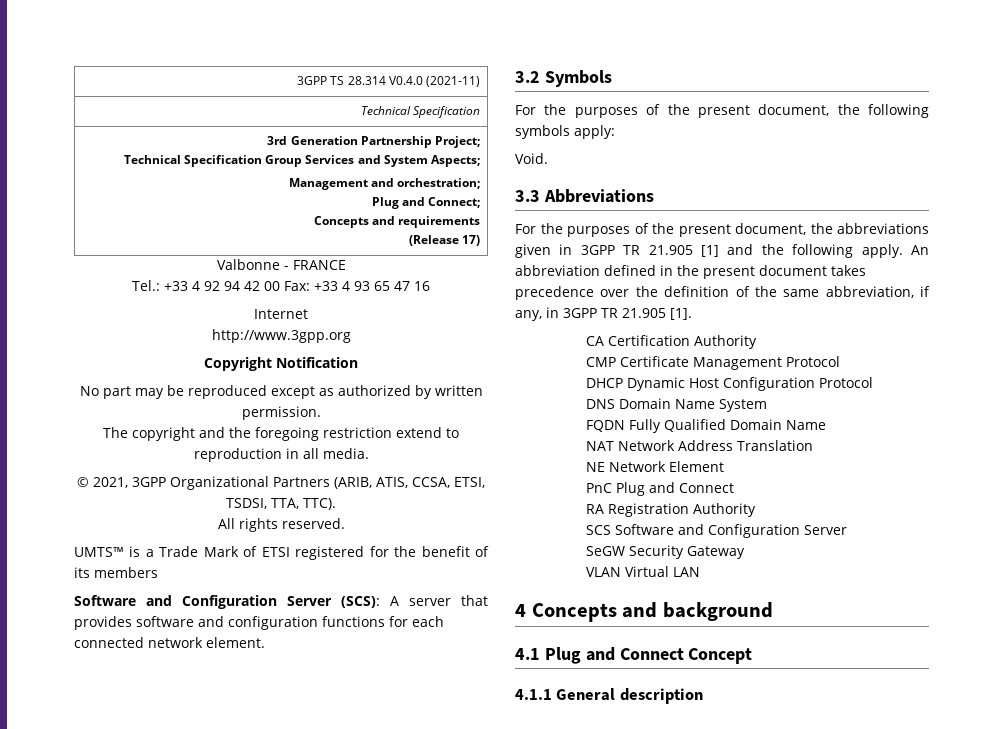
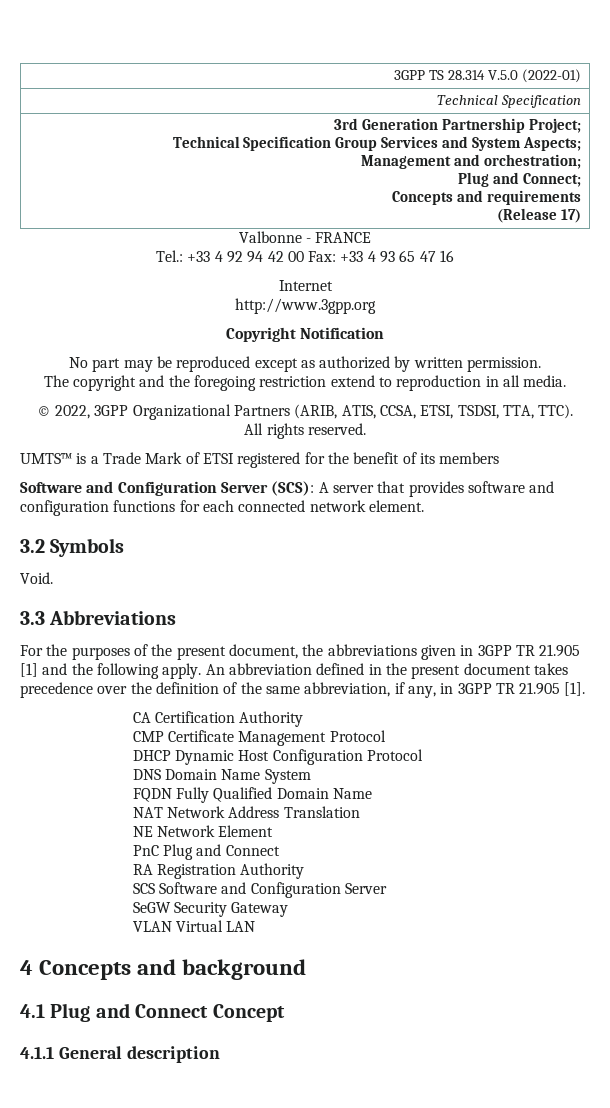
- 3GPP TS 28.314 V0.4.0 (2021-11)
+ 3GPP TS 28.314 V.5.0 (2022-01)
- © 2021, 3GPP Organizational Partners (ARIB, ATIS, CCSA, ETSI, TSDSI, TTA, TTC).
+ © 2022, 3GPP Organizational Partners (ARIB, ATIS, CCSA, ETSI, TSDSI, TTA, TTC).
- For the purposes of the present document, the following symbols apply:

